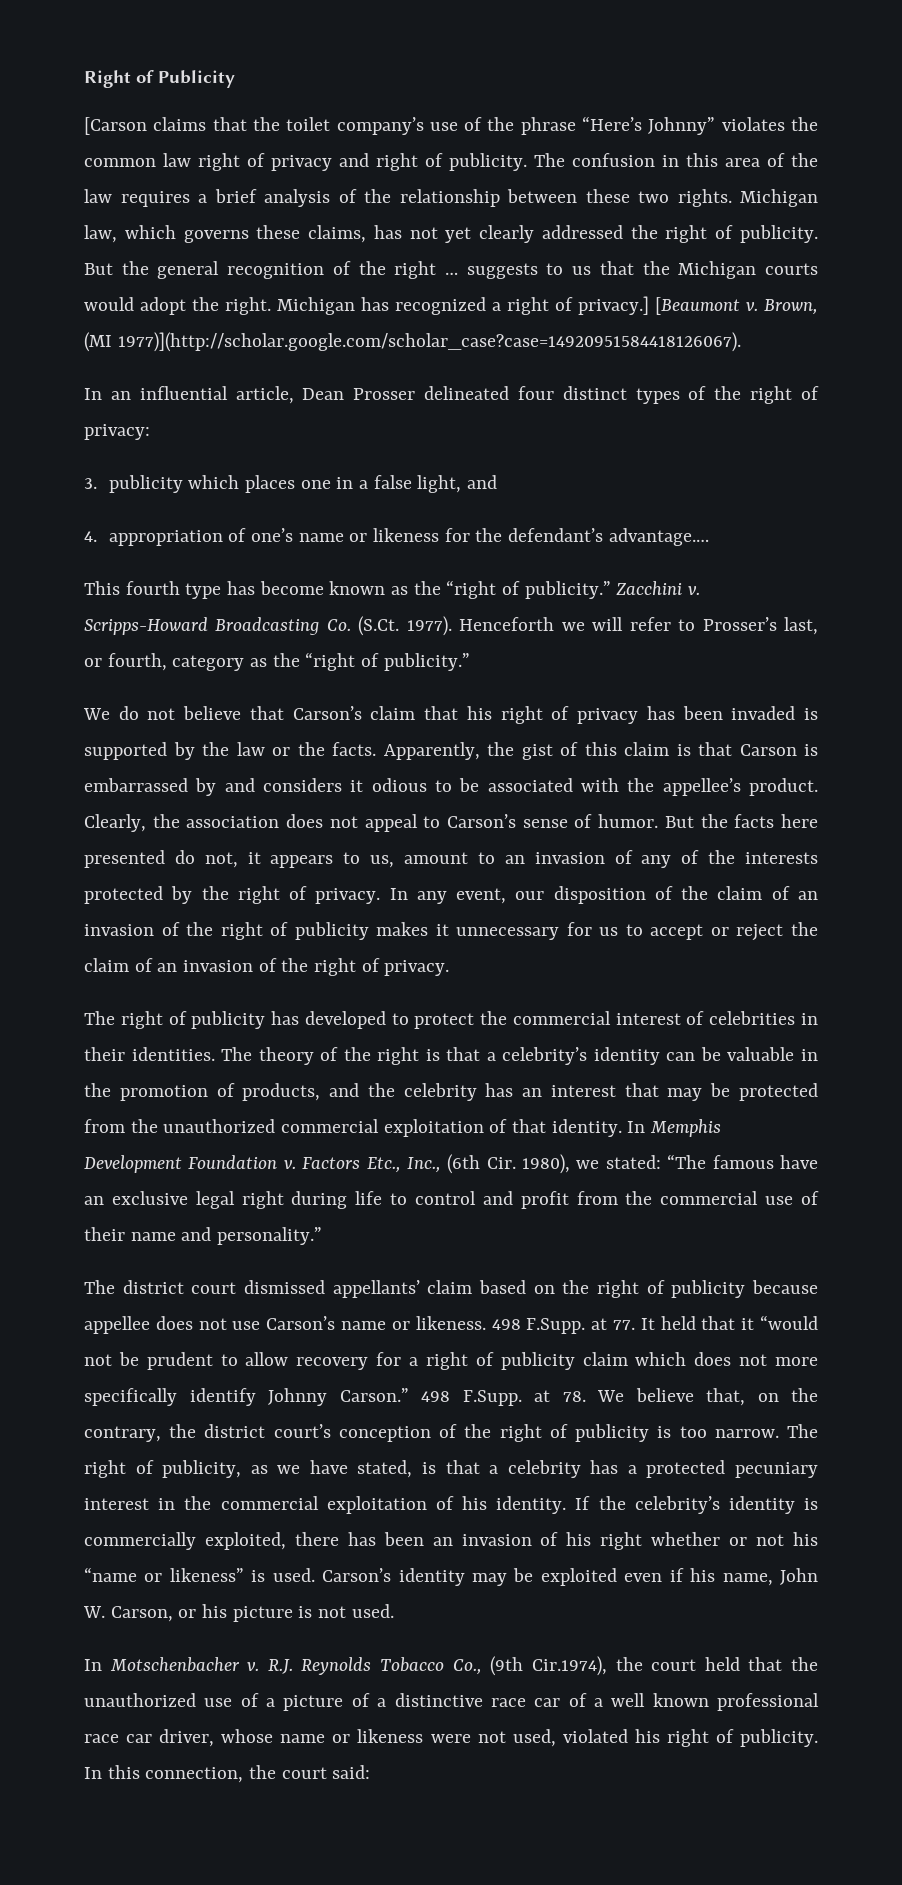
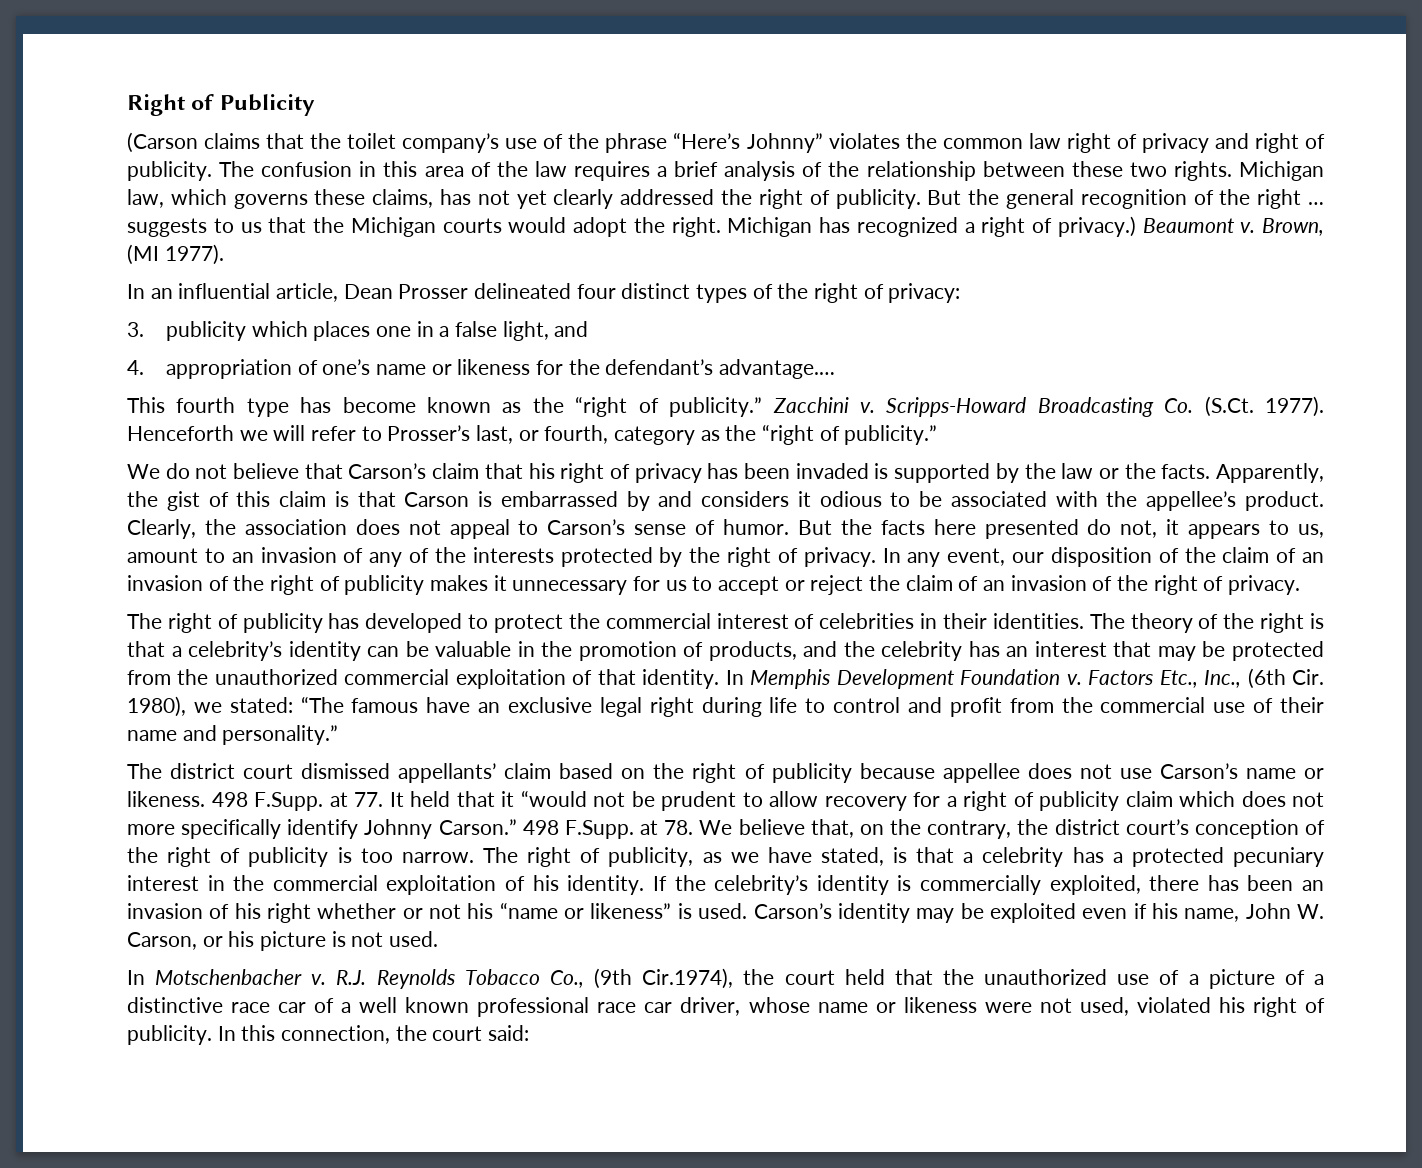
- [Carson claims that the toilet company’s use of the phrase “Here’s Johnny” violates the common law right of privacy and right of publicity.
+ (Carson claims that the toilet company’s use of the phrase “Here’s Johnny” violates the common law right of privacy and right of publicity.
- Michigan has recognized a right of privacy.] [Beaumont v.
+ Michigan has recognized a right of privacy.) Beaumont v.
- Brown, (MI 1977)](http://scholar.google.com/scholar_case?case=14920951584418126067).
+ Brown, (MI 1977).

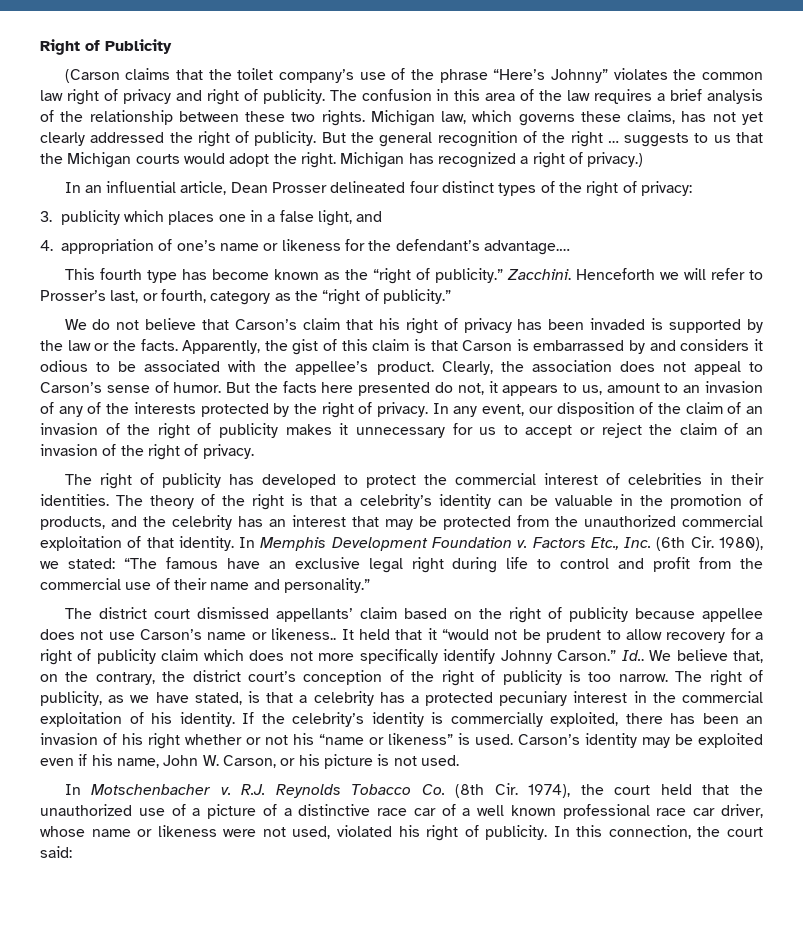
- Beaumont v. Brown, (MI 1977).
- Zacchini v. Scripps-Howard Broadcasting Co. (S.Ct. 1977).
+ Zacchini.
- Factors Etc., Inc., (6th Cir. 1980), we stated: “The famous have an exclusive legal right during life to control and profit from the commercial use of their name and personality.”
+ Factors Etc., Inc. (6th Cir. 1980), we stated: “The famous have an exclusive legal right during life to control and profit from the commercial use of their name and personality.”
- The district court dismissed appellants’ claim based on the right of publicity because appellee does not use Carson’s name or likeness. 498 F.Supp. at 77. It held that it “would not be prudent to allow recovery for a right of publicity claim which does not more specifically identify Johnny Carson.”
+ The district court dismissed appellants’ claim based on the right of publicity because appellee does not use Carson’s name or likeness.. It held that it “would not be prudent to allow recovery for a right of publicity claim which does not more specifically identify Johnny Carson.”
- 498 F.Supp. at 78. We believe that, on the contrary, the district court’s conception of the right of publicity is too narrow.
+ Id.. We believe that, on the contrary, the district court’s conception of the right of publicity is too narrow.
- R.J. Reynolds Tobacco Co., (9th Cir.1974), the court held that the unauthorized use of a picture of a distinctive race car of a well known professional race car driver, whose name or likeness were not used, violated his right of publicity.
+ R.J. Reynolds Tobacco Co. (8th Cir. 1974), the court held that the unauthorized use of a picture of a distinctive race car of a well known professional race car driver, whose name or likeness were not used, violated his right of publicity.

